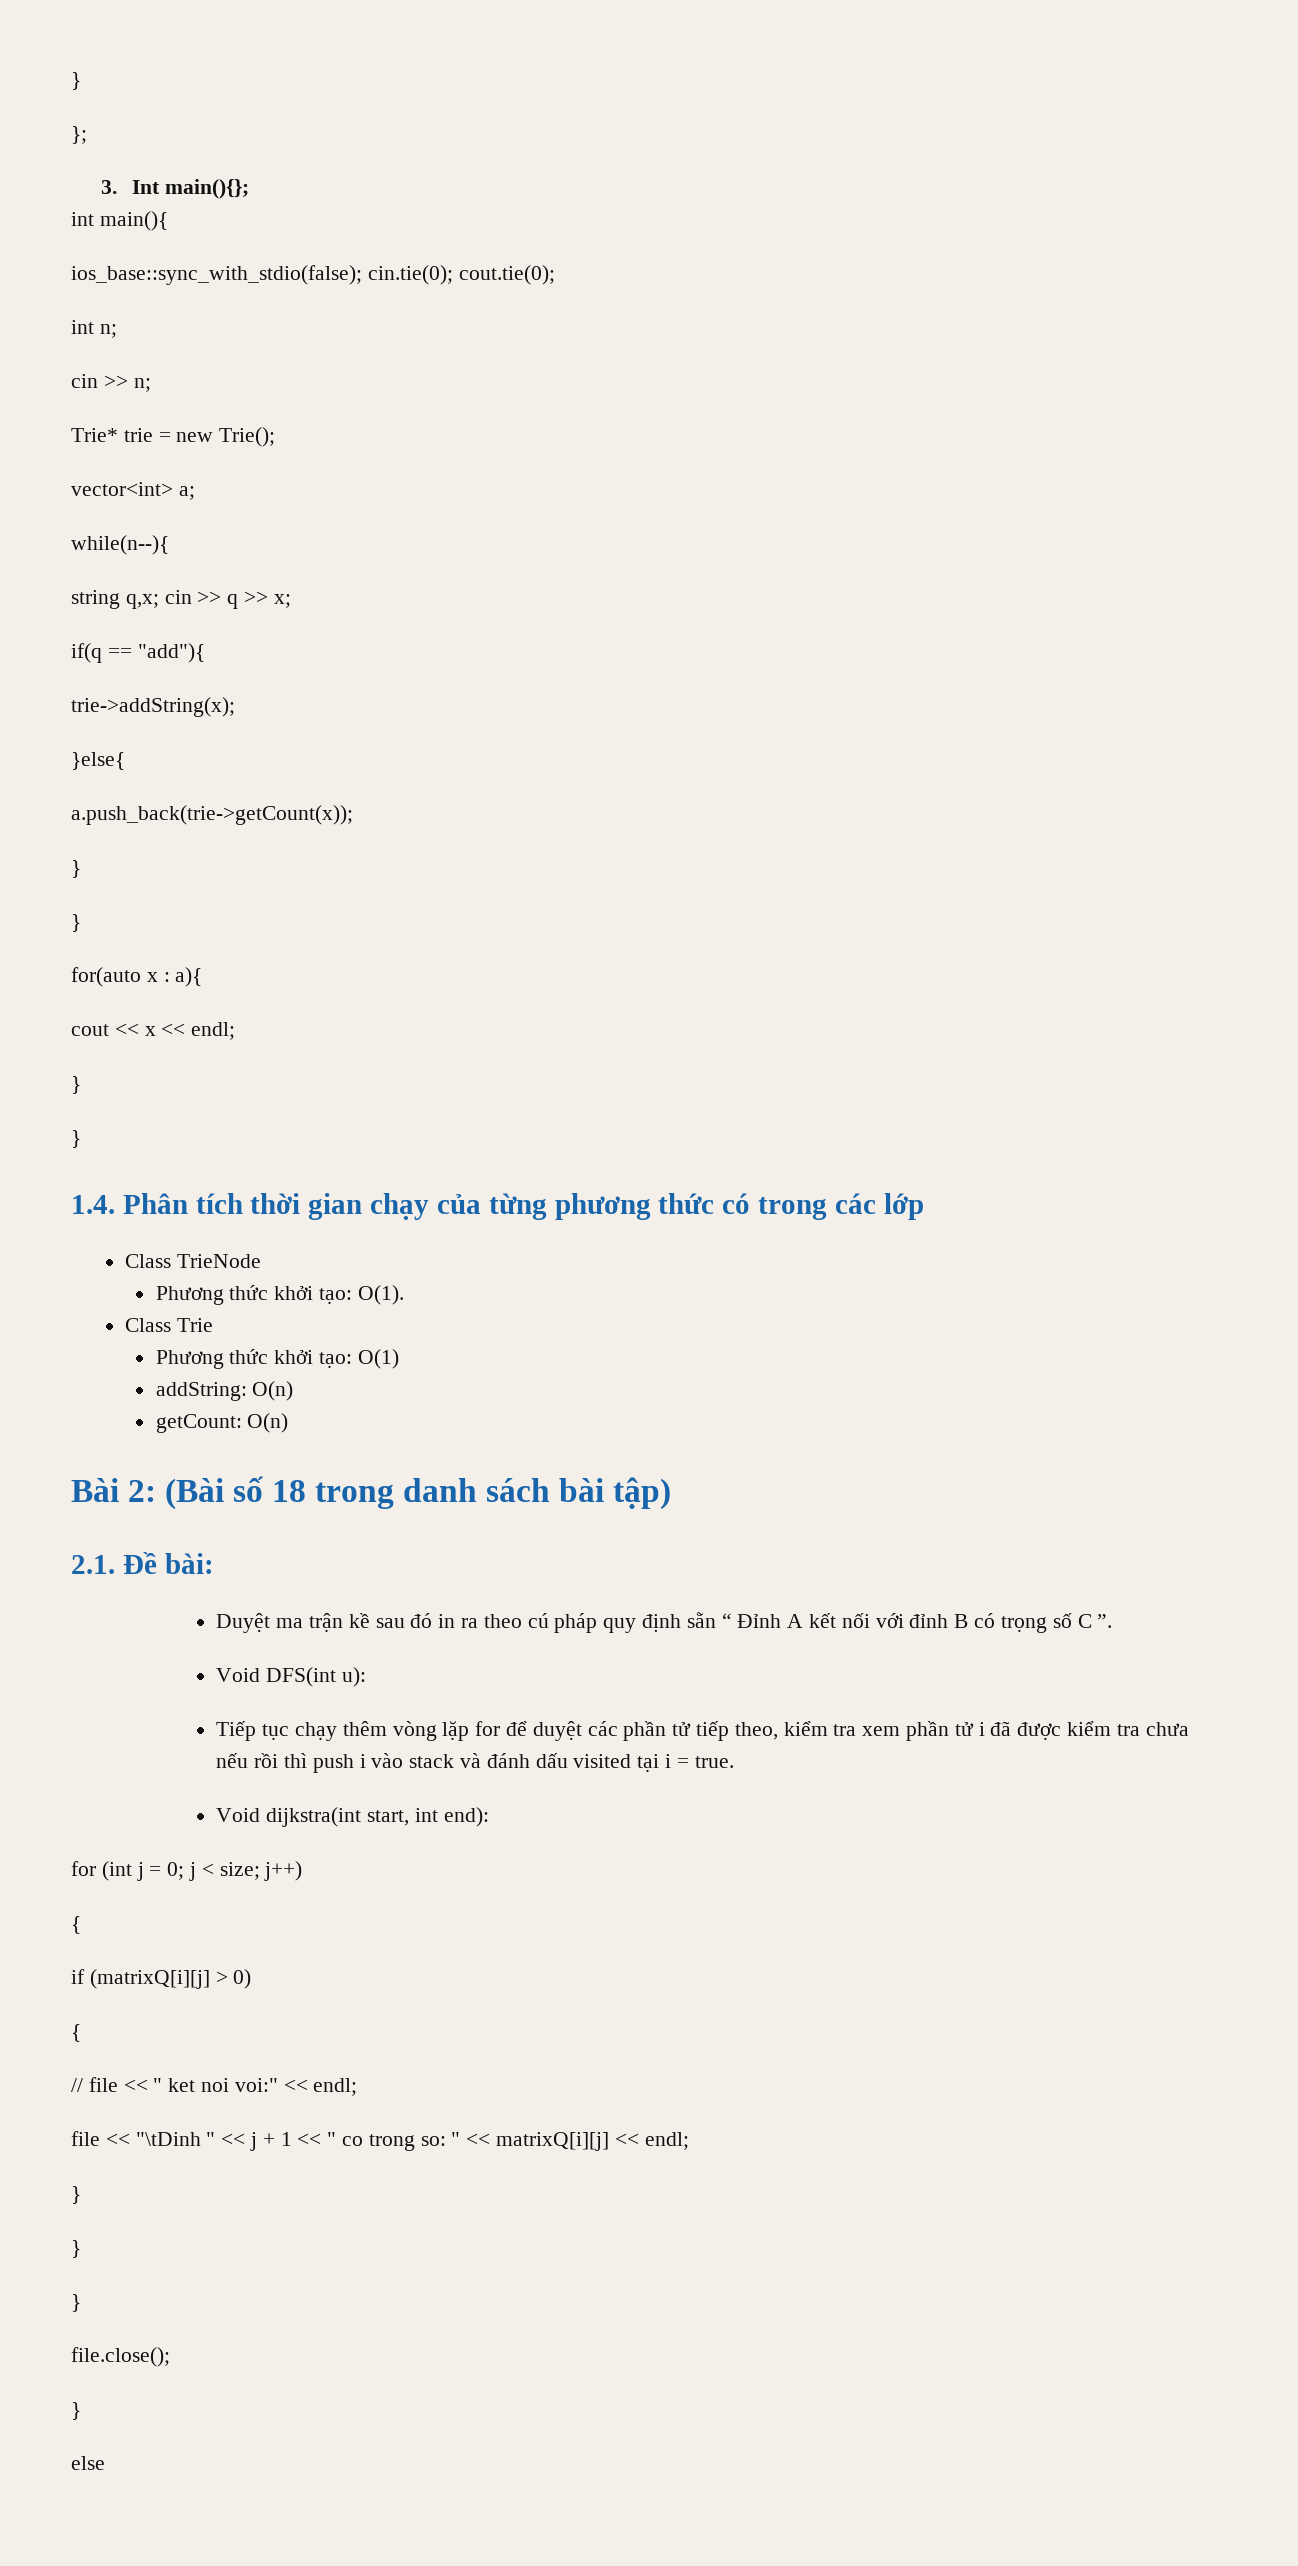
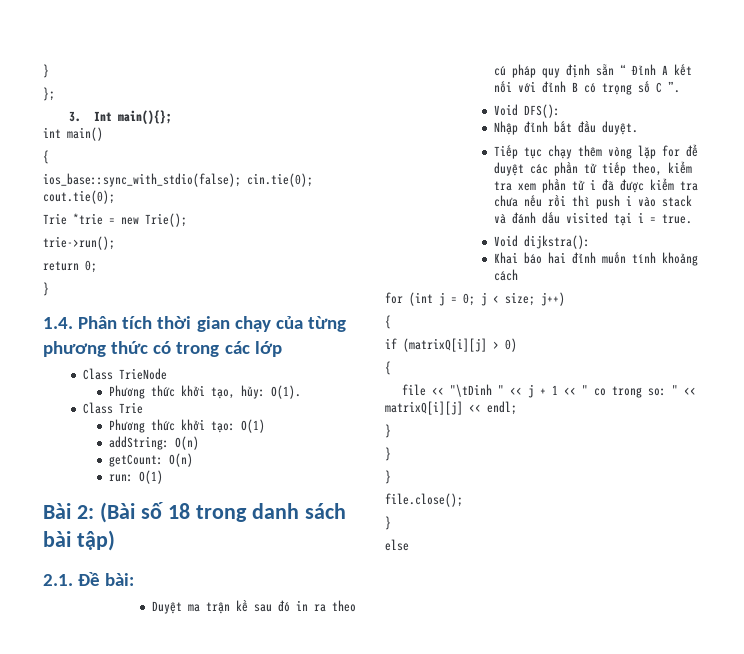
- int main(){
+ int main()
+ {
- int n;
- cin >> n;
- Trie* trie = new Trie();
- vector<int> a;
- while(n--){
- string q,x; cin >> q >> x;
- if(q == "add"){
- trie->addString(x);
- }else{
- a.push_back(trie->getCount(x));
- }
- }
- for(auto x : a){
- cout << x << endl;
- }
+ Trie *trie = new Trie();
+ trie->run();
+ return 0;
- Phương thức khởi tạo: O(1).
+ Phương thức khởi tạo, hủy: O(1).
+ run: O(1)
- Void DFS(int u):
+ Void DFS():
+ Nhập đỉnh bắt đầu duyệt.
- Void dijkstra(int start, int end):
+ Void dijkstra():
+ Khai báo hai đỉnh muốn tính khoảng cách
- // file << " ket noi voi:" << endl;

